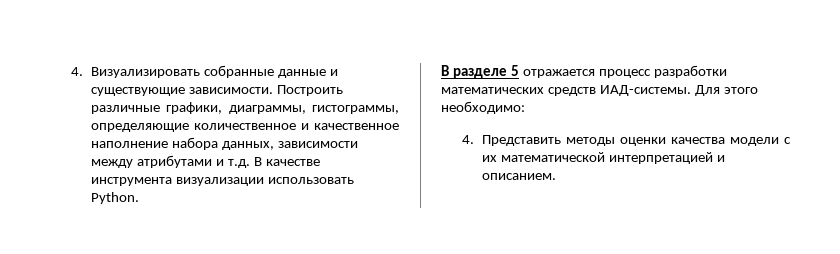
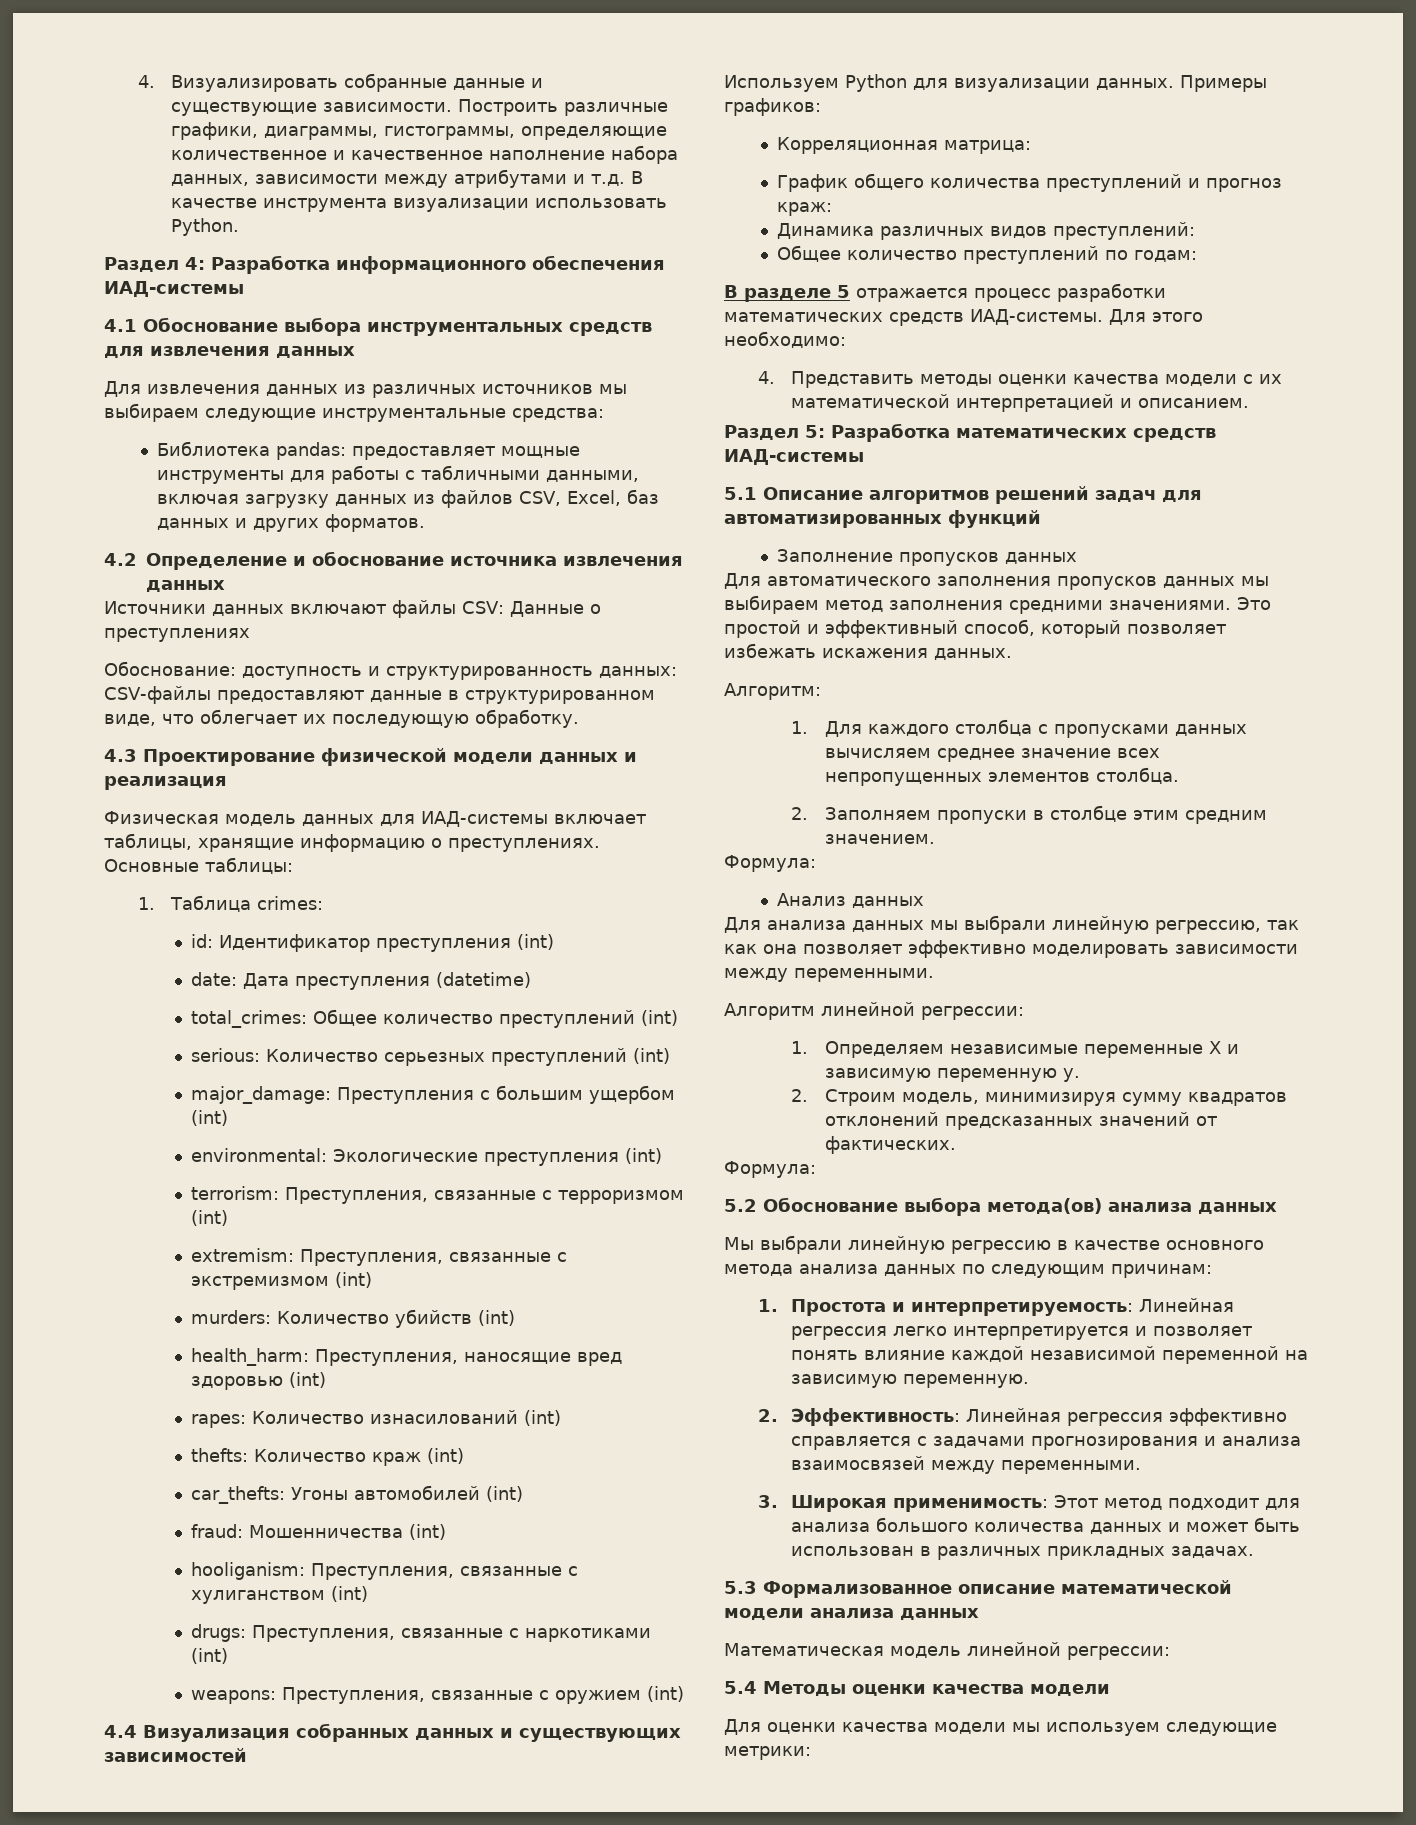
+ Раздел 4: Разработка информационного обеспечения ИАД-системы
+ 4.1 Обоснование выбора инструментальных средств для извлечения данных
+ Для извлечения данных из различных источников мы выбираем следующие инструментальные средства:
+ Библиотека pandas: предоставляет мощные инструменты для работы с табличными данными, включая загрузку данных из файлов CSV, Excel, баз данных и других форматов.
+ 4.2 Определение и обоснование источника извлечения данных
+ Источники данных включают файлы CSV: Данные о преступлениях
+ Обоснование: доступность и структурированность данных: CSV-файлы предоставляют данные в структурированном виде, что облегчает их последующую обработку.
+ 4.3 Проектирование физической модели данных и реализация
+ Физическая модель данных для ИАД-системы включает таблицы, хранящие информацию о преступлениях. Основные таблицы:
+ 1. Таблица crimes:
+ id: Идентификатор преступления (int)
+ date: Дата преступления (datetime)
+ total_crimes: Общее количество преступлений (int)
+ serious: Количество серьезных преступлений (int)
+ major_damage: Преступления с большим ущербом (int)
+ environmental: Экологические преступления (int)
+ terrorism: Преступления, связанные с терроризмом (int)
+ extremism: Преступления, связанные с экстремизмом (int)
+ murders: Количество убийств (int)
+ health_harm: Преступления, наносящие вред здоровью (int)
+ rapes: Количество изнасилований (int)
+ thefts: Количество краж (int)
+ car_thefts: Угоны автомобилей (int)
+ fraud: Мошенничества (int)
+ hooliganism: Преступления, связанные с хулиганством (int)
+ drugs: Преступления, связанные с наркотиками (int)
+ weapons: Преступления, связанные с оружием (int)
+ 4.4 Визуализация собранных данных и существующих зависимостей
+ Используем Python для визуализации данных. Примеры графиков:
+ Корреляционная матрица:
+ График общего количества преступлений и прогноз краж:
+ Динамика различных видов преступлений:
+ Общее количество преступлений по годам:
+ Раздел 5: Разработка математических средств ИАД-системы
+ 5.1 Описание алгоритмов решений задач для автоматизированных функций
+ Заполнение пропусков данных
+ Для автоматического заполнения пропусков данных мы выбираем метод заполнения средними значениями. Это простой и эффективный способ, который позволяет избежать искажения данных.
+ Алгоритм:
+ 1. Для каждого столбца с пропусками данных вычисляем среднее значение всех непропущенных элементов столбца.
+ 2. Заполняем пропуски в столбце этим средним значением.
+ Формула:
+ Анализ данных
+ Для анализа данных мы выбрали линейную регрессию, так как она позволяет эффективно моделировать зависимости между переменными.
+ Алгоритм линейной регрессии:
+ 1. Определяем независимые переменные X и зависимую переменную y.
+ 2. Строим модель, минимизируя сумму квадратов отклонений предсказанных значений от фактических.
+ Формула:
+ 5.2 Обоснование выбора метода(ов) анализа данных
+ Мы выбрали линейную регрессию в качестве основного метода анализа данных по следующим причинам:
+ 1. Простота и интерпретируемость: Линейная регрессия легко интерпретируется и позволяет понять влияние каждой независимой переменной на зависимую переменную.
+ 2. Эффективность: Линейная регрессия эффективно справляется с задачами прогнозирования и анализа взаимосвязей между переменными.
+ 3. Широкая применимость: Этот метод подходит для анализа большого количества данных и может быть использован в различных прикладных задачах.
+ 5.3 Формализованное описание математической модели анализа данных
+ Математическая модель линейной регрессии:
+ 5.4 Методы оценки качества модели
+ Для оценки качества модели мы используем следующие метрики:

